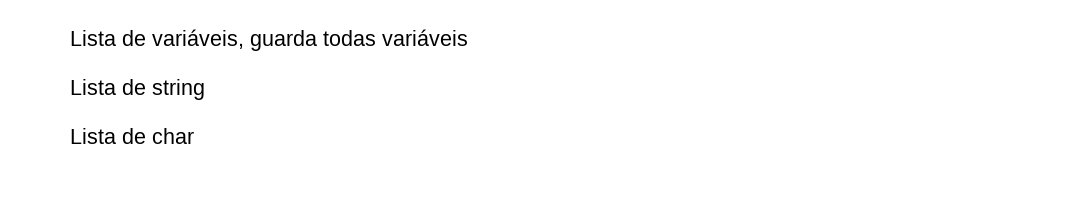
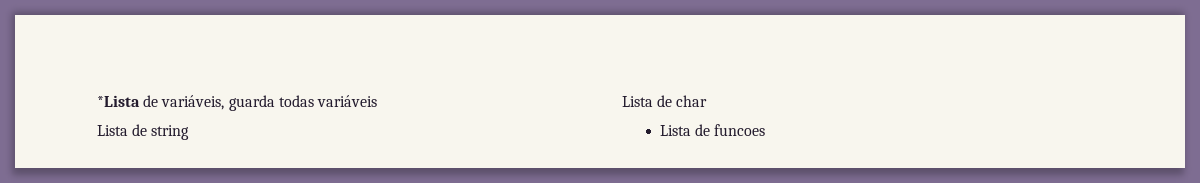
- Lista de variáveis, guarda todas variáveis
+ *Lista de variáveis, guarda todas variáveis
+ Lista de funcoes

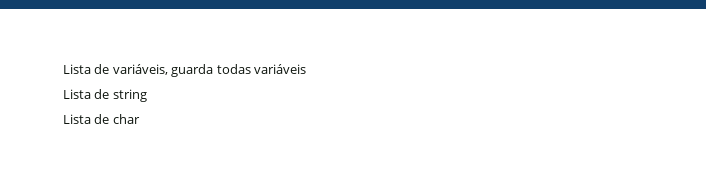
- *Lista de variáveis, guarda todas variáveis
+ Lista de variáveis, guarda todas variáveis
- Lista de funcoes

